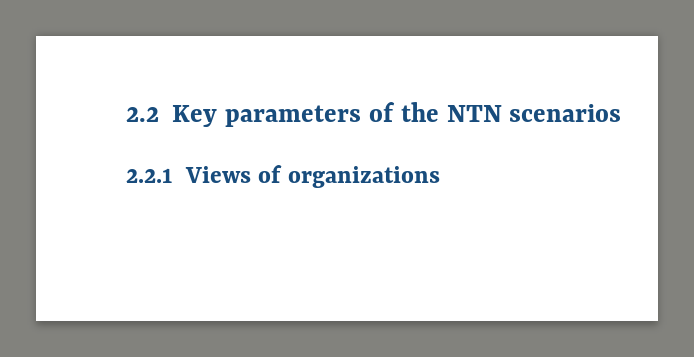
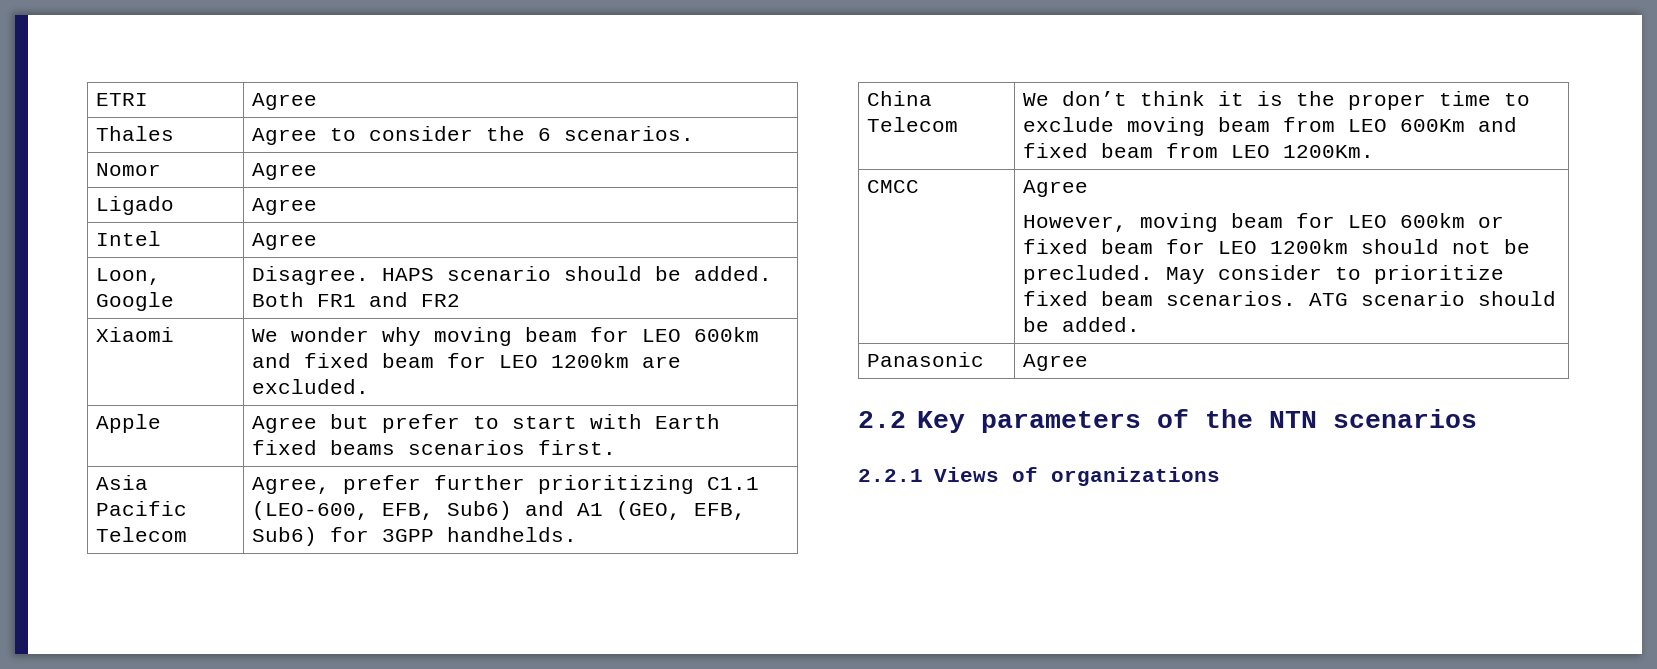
+ ETRI | Agree
+ Thales | Agree to consider the 6 scenarios.
+ Nomor | Agree
+ Ligado | Agree
+ Intel | Agree
+ Loon, Google | Disagree. HAPS scenario should be added. Both FR1 and FR2
+ Xiaomi | We wonder why moving beam for LEO 600km and fixed beam for LEO 1200km are excluded.
+ Apple | Agree but prefer to start with Earth fixed beams scenarios first.
+ Asia Pacific Telecom | Agree, prefer further prioritizing C1.1 (LEO-600, EFB, Sub6) and A1 (GEO, EFB, Sub6) for 3GPP handhelds.
+ China Telecom | We don’t think it is the proper time to exclude moving beam from LEO 600Km and fixed beam from LEO 1200Km.
+ CMCC | Agree
+ However, moving beam for LEO 600km or fixed beam for LEO 1200km should not be precluded. May consider to prioritize fixed beam scenarios. ATG scenario should be added.
+ Panasonic | Agree

